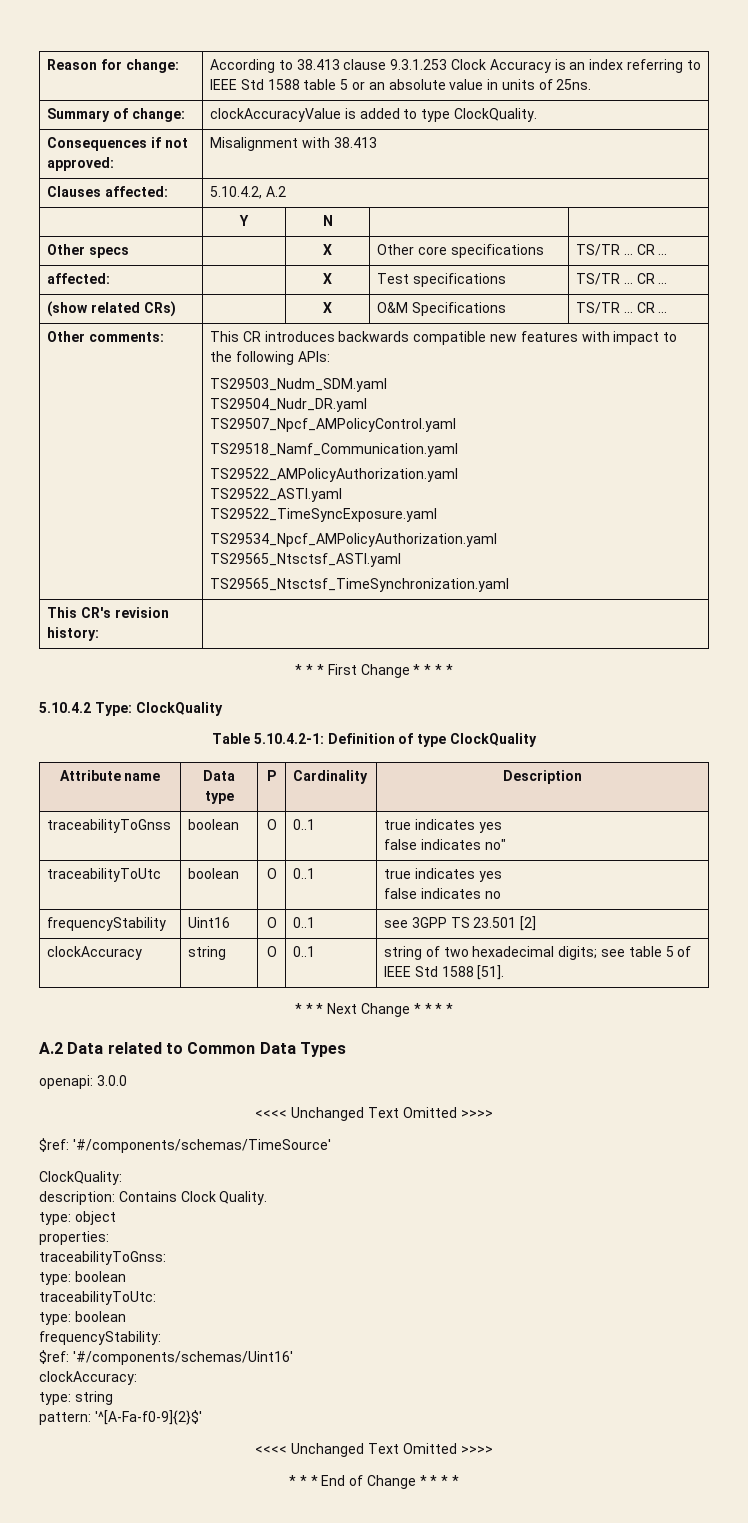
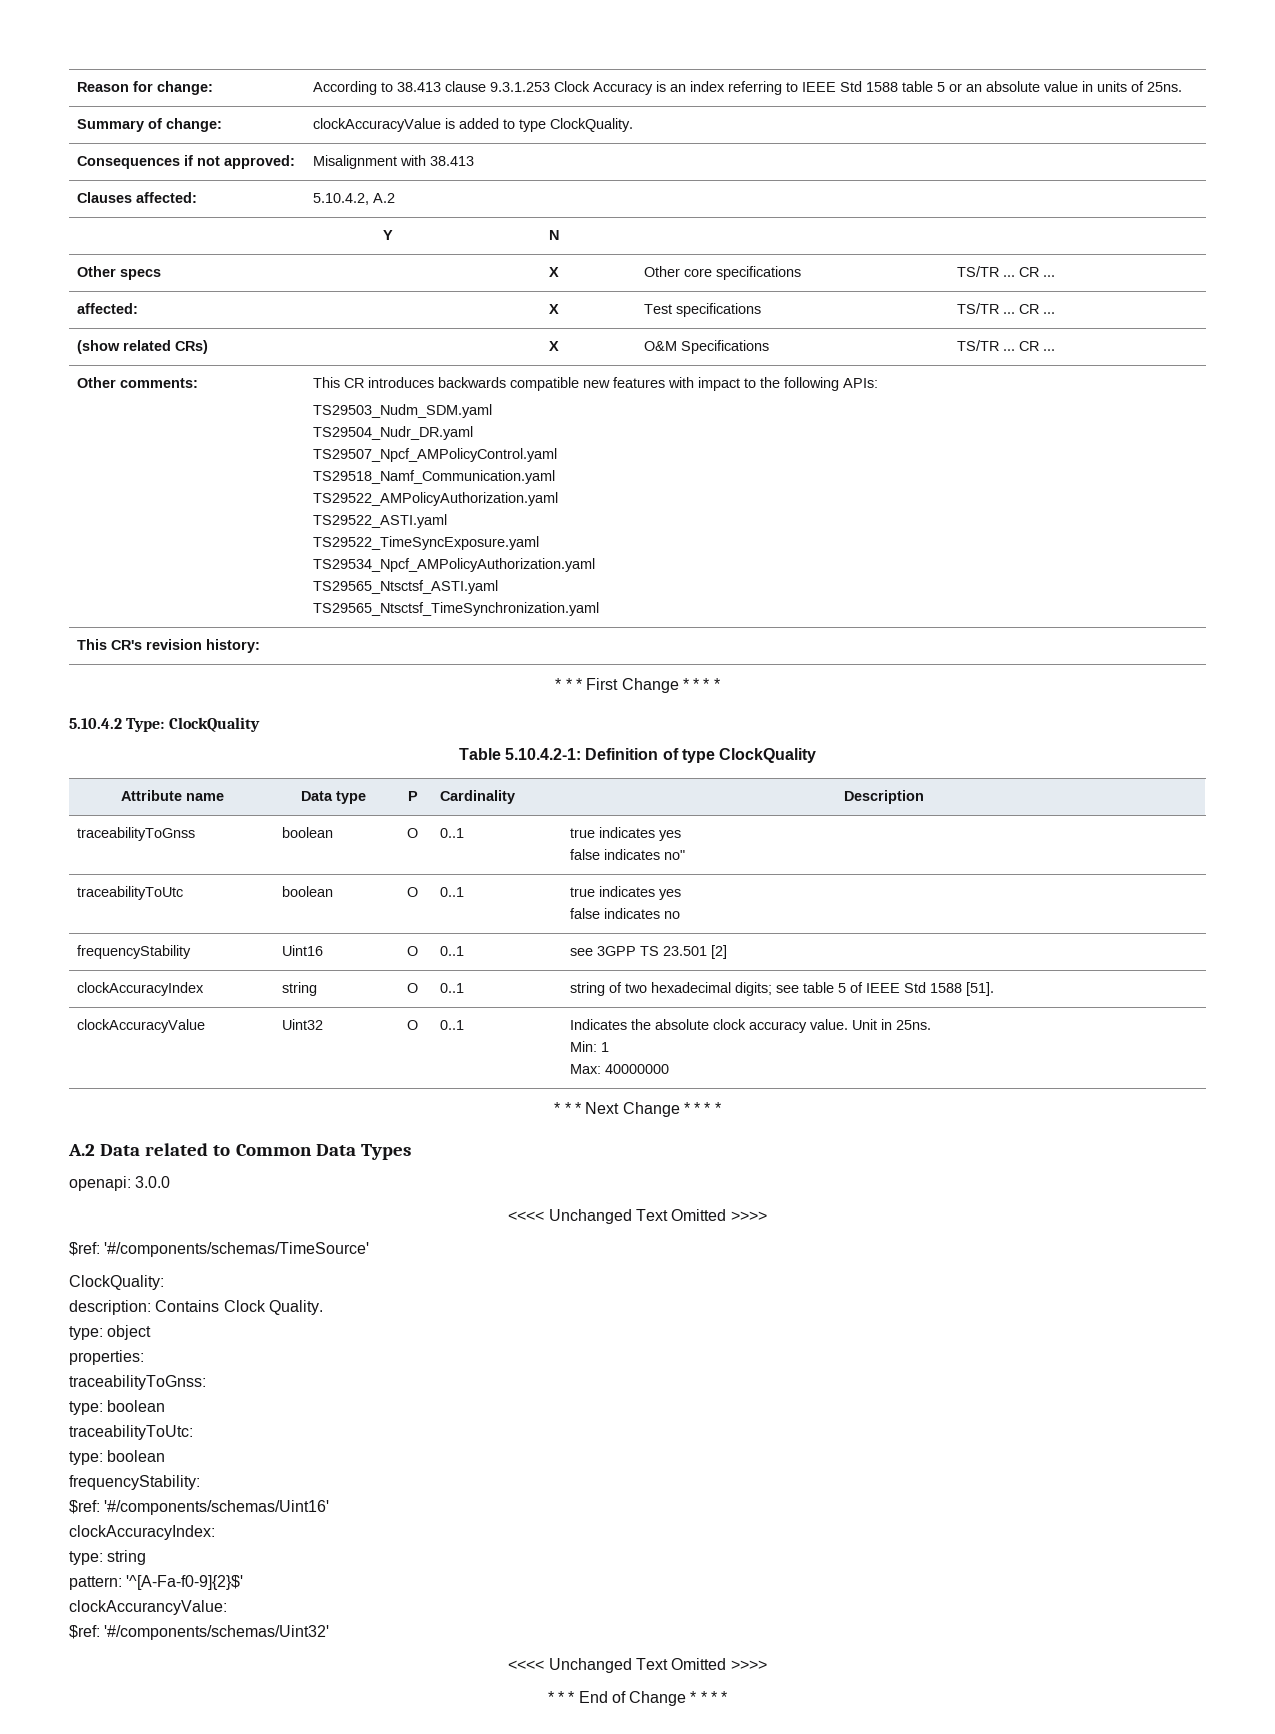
- clockAccuracy | string | O | 0..1 | string of two hexadecimal digits; see table 5 of IEEE Std 1588 [51].
+ clockAccuracyIndex | string | O | 0..1 | string of two hexadecimal digits; see table 5 of IEEE Std 1588 [51].
+ clockAccuracyValue | Uint32 | O | 0..1 | Indicates the absolute clock accuracy value. Unit in 25ns.
+ Min: 1
+ Max: 40000000
- clockAccuracy:
+ clockAccuracyIndex:
+ clockAccurancyValue:
+ $ref: '#/components/schemas/Uint32'

